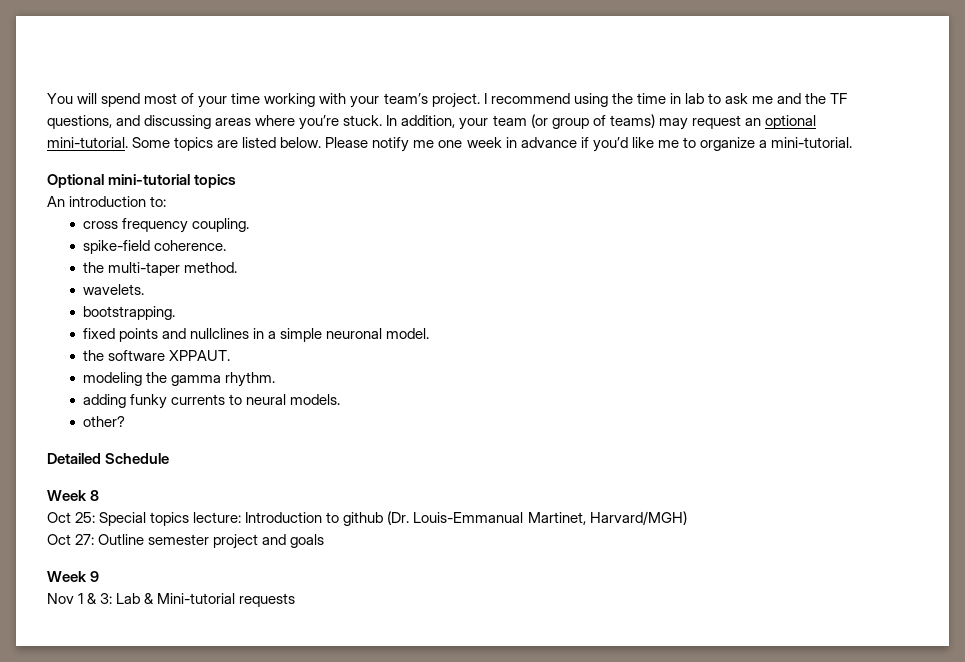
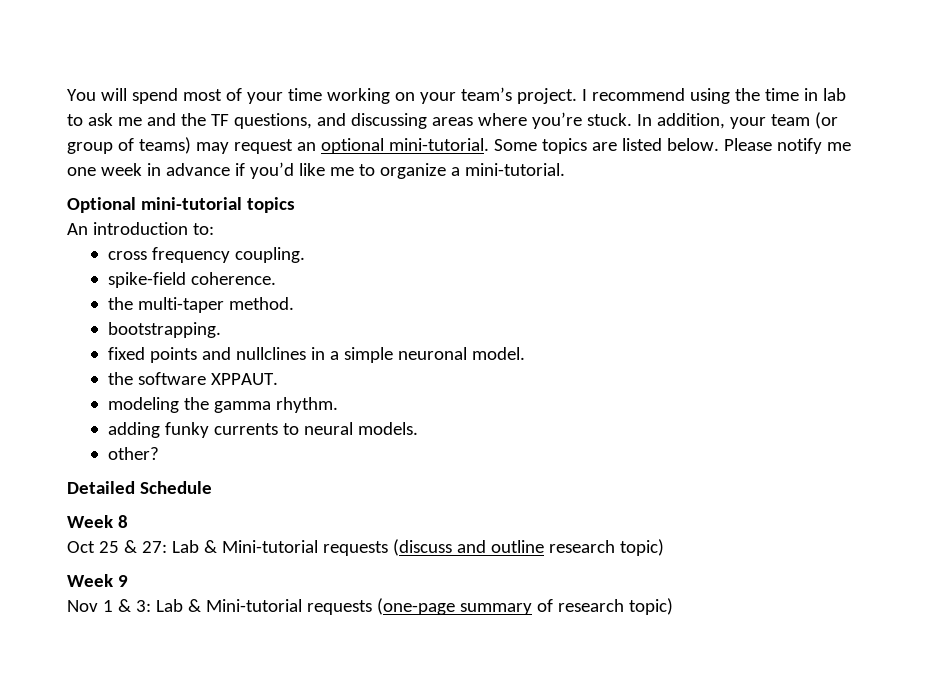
- You will spend most of your time working with your team’s project.
+ You will spend most of your time working on your team’s project.
- wavelets.
- Oct 25: Special topics lecture: Introduction to github (Dr. Louis-Emmanual Martinet, Harvard/MGH)
- Oct 27: Outline semester project and goals
+ Oct 25 & 27: Lab & Mini-tutorial requests (discuss and outline research topic)
- Nov 1 & 3: Lab & Mini-tutorial requests
+ Nov 1 & 3: Lab & Mini-tutorial requests (one-page summary of research topic)

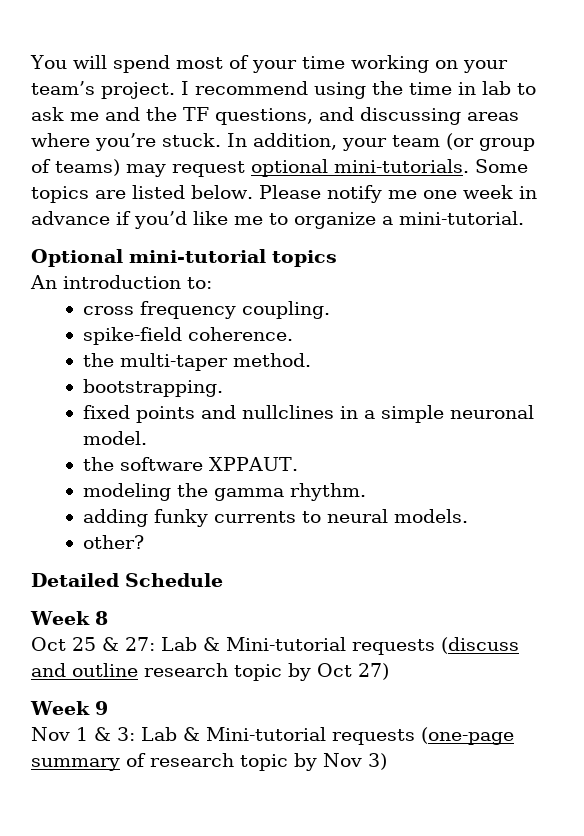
- In addition, your team (or group of teams) may request an optional mini-tutorial.
+ In addition, your team (or group of teams) may request optional mini-tutorials.
- Oct 25 & 27: Lab & Mini-tutorial requests (discuss and outline research topic)
+ Oct 25 & 27: Lab & Mini-tutorial requests (discuss and outline research topic by Oct 27)
- Nov 1 & 3: Lab & Mini-tutorial requests (one-page summary of research topic)
+ Nov 1 & 3: Lab & Mini-tutorial requests (one-page summary of research topic by Nov 3)

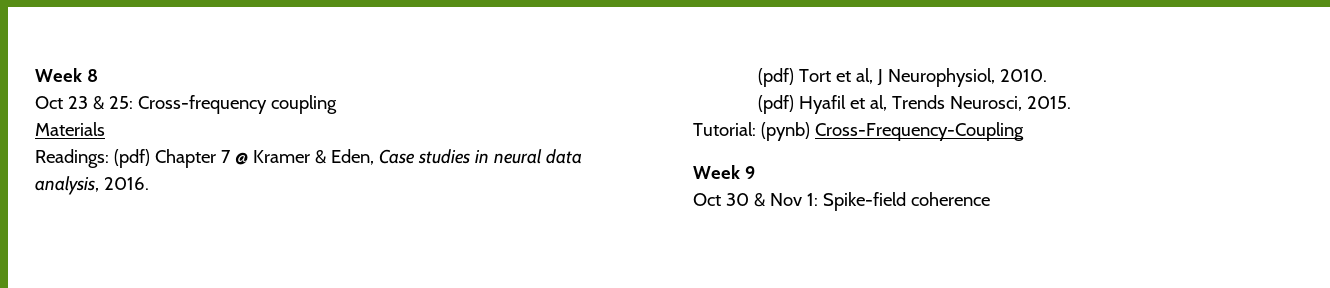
- You will spend most of your time working on your team’s project. I recommend using the time in lab to ask me and the TF questions, and discussing areas where you’re stuck. In addition, your team (or group of teams) may request optional mini-tutorials. Some topics are listed below. Please notify me one week in advance if you’d like me to organize a mini-tutorial.
- Optional mini-tutorial topics
- An introduction to:
- cross frequency coupling.
- spike-field coherence.
- the multi-taper method.
- bootstrapping.
- fixed points and nullclines in a simple neuronal model.
- the software XPPAUT.
- modeling the gamma rhythm.
- adding funky currents to neural models.
- other?
- Detailed Schedule
  Week 8
- Oct 25 & 27: Lab & Mini-tutorial requests (discuss and outline research topic by Oct 27)
+ Oct 23 & 25: Cross-frequency coupling
+ Materials
+ Readings: (pdf) Chapter 7 @ Kramer & Eden, Case studies in neural data analysis, 2016.
+ (pdf) Tort et al, J Neurophysiol, 2010.
+ (pdf) Hyafil et al, Trends Neurosci, 2015.
+ Tutorial: (pynb) Cross-Frequency-Coupling
  Week 9
- Nov 1 & 3: Lab & Mini-tutorial requests (one-page summary of research topic by Nov 3)
+ Oct 30 & Nov 1: Spike-field coherence

